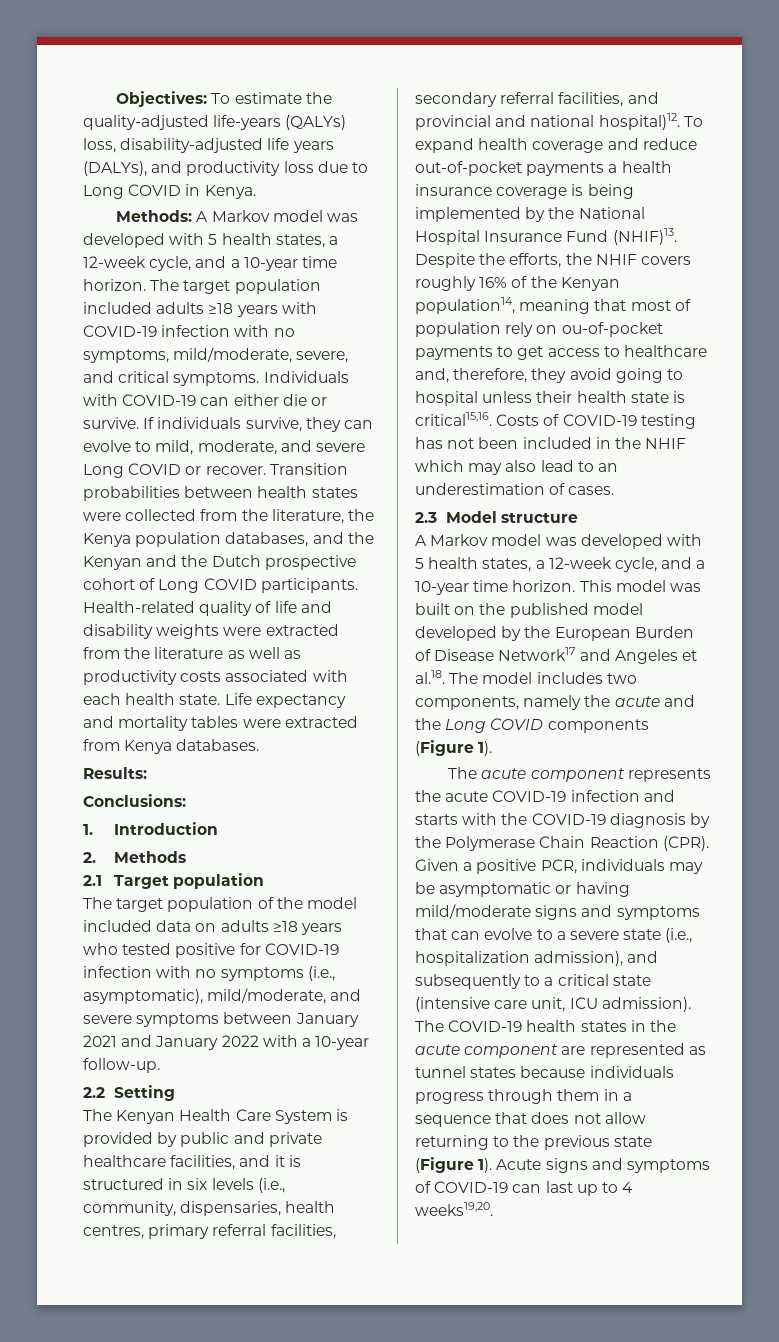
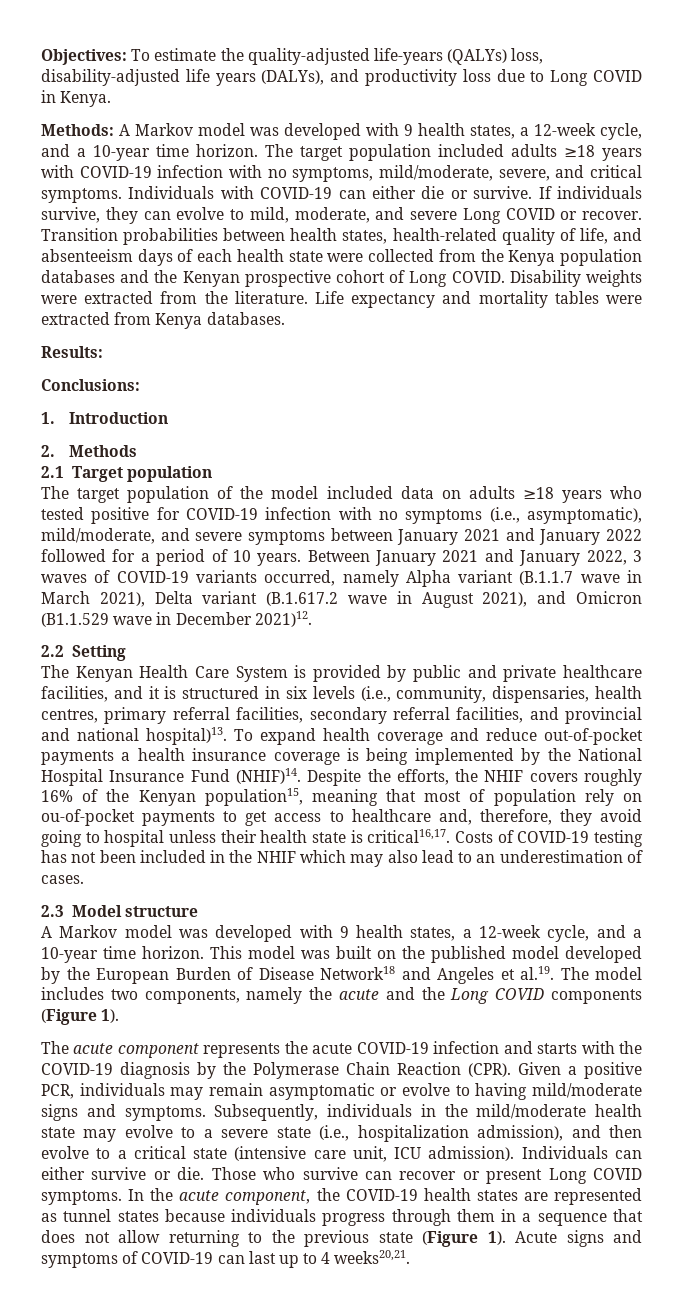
- Methods: A Markov model was developed with 5 health states, a 12-week cycle, and a 10-year time horizon.
+ Methods: A Markov model was developed with 9 health states, a 12-week cycle, and a 10-year time horizon.
- Transition probabilities between health states were collected from the literature, the Kenya population databases, and the Kenyan and the Dutch prospective cohort of Long COVID participants. Health-related quality of life and disability weights were extracted from the literature as well as productivity costs associated with each health state.
+ Transition probabilities between health states, health-related quality of life, and absenteeism days of each health state were collected from the Kenya population databases and the Kenyan prospective cohort of Long COVID. Disability weights were extracted from the literature.
- The target population of the model included data on adults ≥18 years who tested positive for COVID-19 infection with no symptoms (i.e., asymptomatic), mild/moderate, and severe symptoms between January 2021 and January 2022 with a 10-year follow-up.
+ The target population of the model included data on adults ≥18 years who tested positive for COVID-19 infection with no symptoms (i.e., asymptomatic), mild/moderate, and severe symptoms between January 2021 and January 2022 followed for a period of 10 years. Between January 2021 and January 2022, 3 waves of COVID-19 variants occurred, namely Alpha variant (B.1.1.7 wave in March 2021), Delta variant (B.1.617.2 wave in August 2021), and Omicron (B1.1.529 wave in December 2021)12.
- The Kenyan Health Care System is provided by public and private healthcare facilities, and it is structured in six levels (i.e., community, dispensaries, health centres, primary referral facilities, secondary referral facilities, and provincial and national hospital)12.
+ The Kenyan Health Care System is provided by public and private healthcare facilities, and it is structured in six levels (i.e., community, dispensaries, health centres, primary referral facilities, secondary referral facilities, and provincial and national hospital)13.
- To expand health coverage and reduce out-of-pocket payments a health insurance coverage is being implemented by the National Hospital Insurance Fund (NHIF)13.
+ To expand health coverage and reduce out-of-pocket payments a health insurance coverage is being implemented by the National Hospital Insurance Fund (NHIF)14.
- Despite the efforts, the NHIF covers roughly 16% of the Kenyan population14, meaning that most of population rely on ou-of-pocket payments to get access to healthcare and, therefore, they avoid going to hospital unless their health state is critical15,16.
+ Despite the efforts, the NHIF covers roughly 16% of the Kenyan population15, meaning that most of population rely on ou-of-pocket payments to get access to healthcare and, therefore, they avoid going to hospital unless their health state is critical16,17.
  2.3 Model structure
- A Markov model was developed with 5 health states, a 12-week cycle, and a 10-year time horizon.
+ A Markov model was developed with 9 health states, a 12-week cycle, and a 10-year time horizon.
- This model was built on the published model developed by the European Burden of Disease Network17 and Angeles et al.18. The model includes two components, namely the acute and the Long COVID components (Figure 1).
+ This model was built on the published model developed by the European Burden of Disease Network18 and Angeles et al.19. The model includes two components, namely the acute and the Long COVID components (Figure 1).
- Given a positive PCR, individuals may be asymptomatic or having mild/moderate signs and symptoms that can evolve to a severe state (i.e., hospitalization admission), and subsequently to a critical state (intensive care unit, ICU admission).
+ Given a positive PCR, individuals may remain asymptomatic or evolve to having mild/moderate signs and symptoms. Subsequently, individuals in the mild/moderate health state may evolve to a severe state (i.e., hospitalization admission), and then evolve to a critical state (intensive care unit, ICU admission).
- The COVID-19 health states in the acute component are represented as tunnel states because individuals progress through them in a sequence that does not allow returning to the previous state (Figure 1).
+ Individuals can either survive or die. Those who survive can recover or present Long COVID symptoms. In the acute component, the COVID-19 health states are represented as tunnel states because individuals progress through them in a sequence that does not allow returning to the previous state (Figure 1).
- Acute signs and symptoms of COVID-19 can last up to 4 weeks19,20.
+ Acute signs and symptoms of COVID-19 can last up to 4 weeks20,21.

